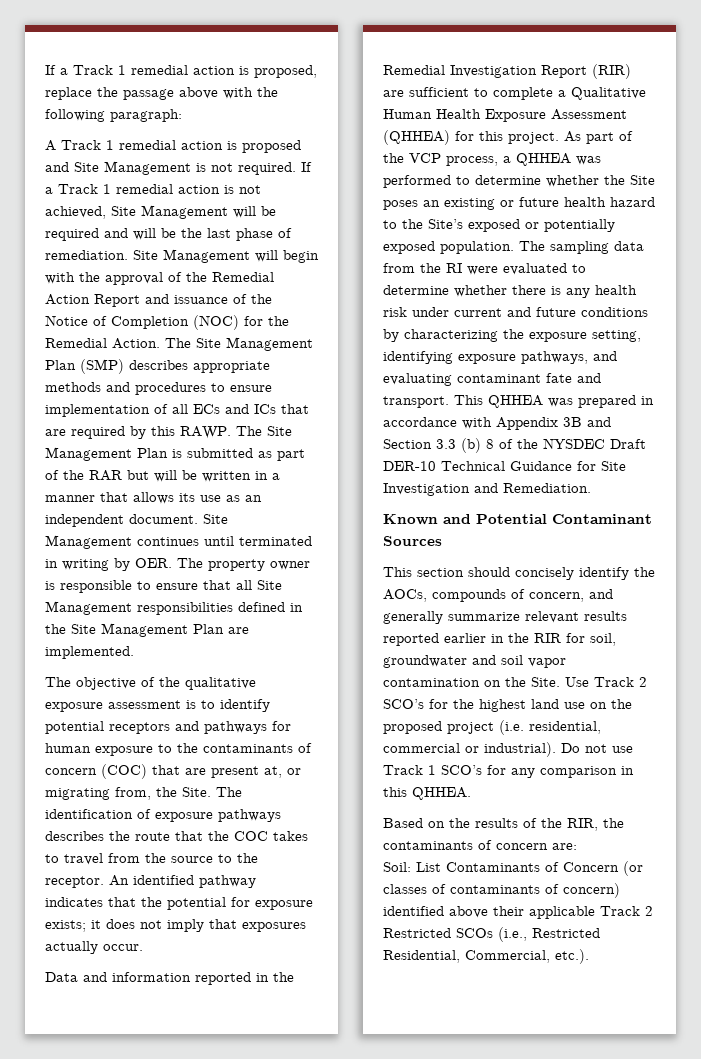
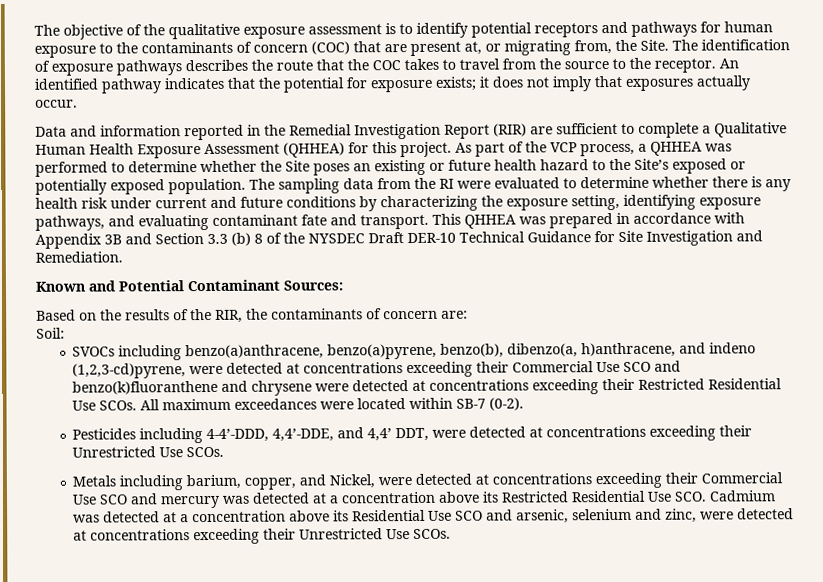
- If a Track 1 remedial action is proposed, replace the passage above with the following paragraph:
- A Track 1 remedial action is proposed and Site Management is not required. If a Track 1 remedial action is not achieved, Site Management will be required and will be the last phase of remediation. Site Management will begin with the approval of the Remedial Action Report and issuance of the Notice of Completion (NOC) for the Remedial Action. The Site Management Plan (SMP) describes appropriate methods and procedures to ensure implementation of all ECs and ICs that are required by this RAWP. The Site Management Plan is submitted as part of the RAR but will be written in a manner that allows its use as an independent document. Site Management continues until terminated in writing by OER. The property owner is responsible to ensure that all Site Management responsibilities defined in the Site Management Plan are implemented.
- Known and Potential Contaminant Sources
- This section should concisely identify the AOCs, compounds of concern, and generally summarize relevant results reported earlier in the RIR for soil, groundwater and soil vapor contamination on the Site. Use Track 2 SCO’s for the highest land use on the proposed project (i.e. residential, commercial or industrial). Do not use Track 1 SCO’s for any comparison in this QHHEA.
+ Known and Potential Contaminant Sources:
- Soil: List Contaminants of Concern (or classes of contaminants of concern) identified above their applicable Track 2 Restricted SCOs (i.e., Restricted Residential, Commercial, etc.).
+ Soil:
+ SVOCs including benzo(a)anthracene, benzo(a)pyrene, benzo(b), dibenzo(a, h)anthracene, and indeno (1,2,3-cd)pyrene, were detected at concentrations exceeding their Commercial Use SCO and benzo(k)fluoranthene and chrysene were detected at concentrations exceeding their Restricted Residential Use SCOs. All maximum exceedances were located within SB-7 (0-2).
+ Pesticides including 4-4’-DDD, 4,4’-DDE, and 4,4’ DDT, were detected at concentrations exceeding their Unrestricted Use SCOs.
+ Metals including barium, copper, and Nickel, were detected at concentrations exceeding their Commercial Use SCO and mercury was detected at a concentration above its Restricted Residential Use SCO. Cadmium was detected at a concentration above its Residential Use SCO and arsenic, selenium and zinc, were detected at concentrations exceeding their Unrestricted Use SCOs.

